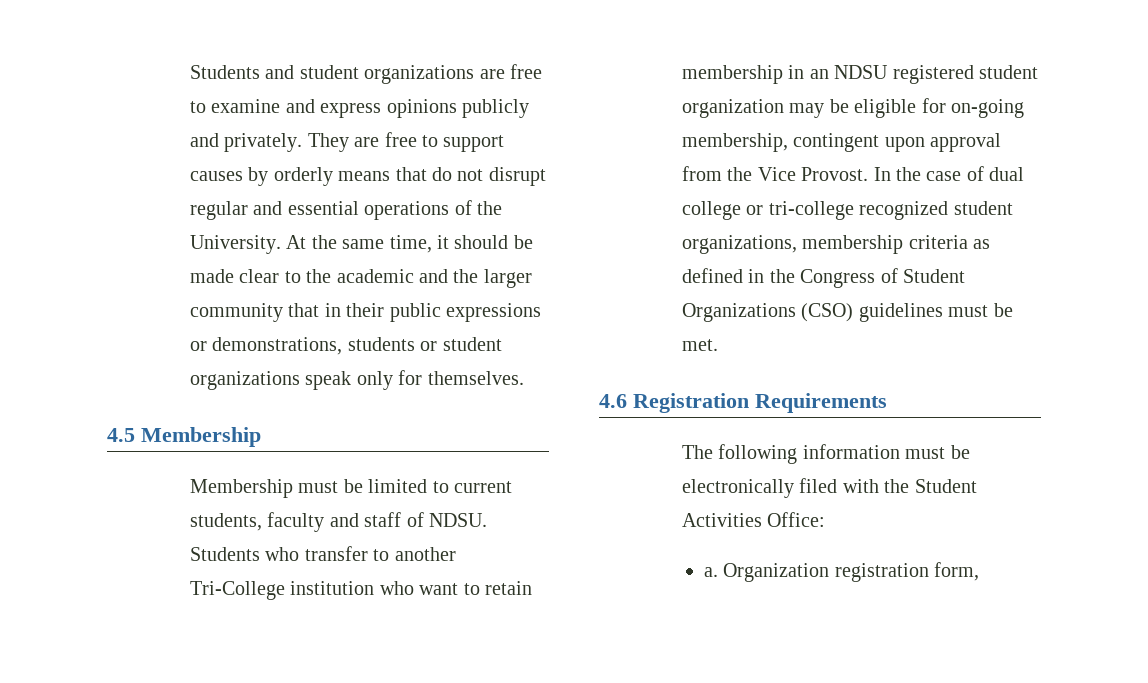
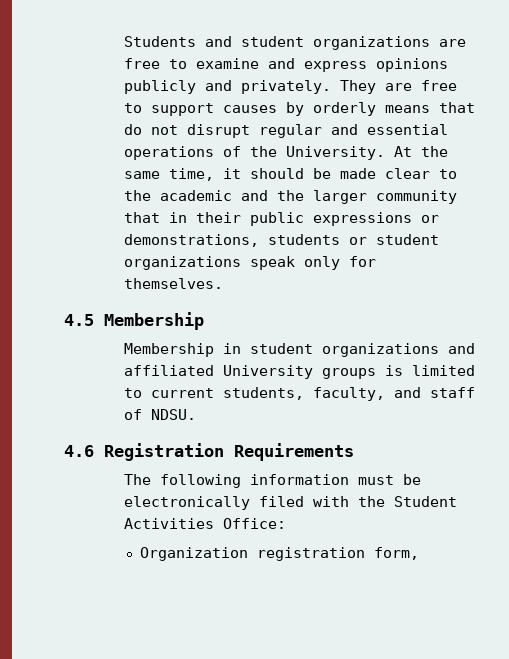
- Membership must be limited to current students, faculty and staff of NDSU. Students who transfer to another Tri-College institution who want to retain membership in an NDSU registered student organization may be eligible for on-going membership, contingent upon approval from the Vice Provost. In the case of dual college or tri-college recognized student organizations, membership criteria as defined in the Congress of Student Organizations (CSO) guidelines must be met.
+ Membership in student organizations and affiliated University groups is limited to current students, faculty, and staff of NDSU.
- a.

